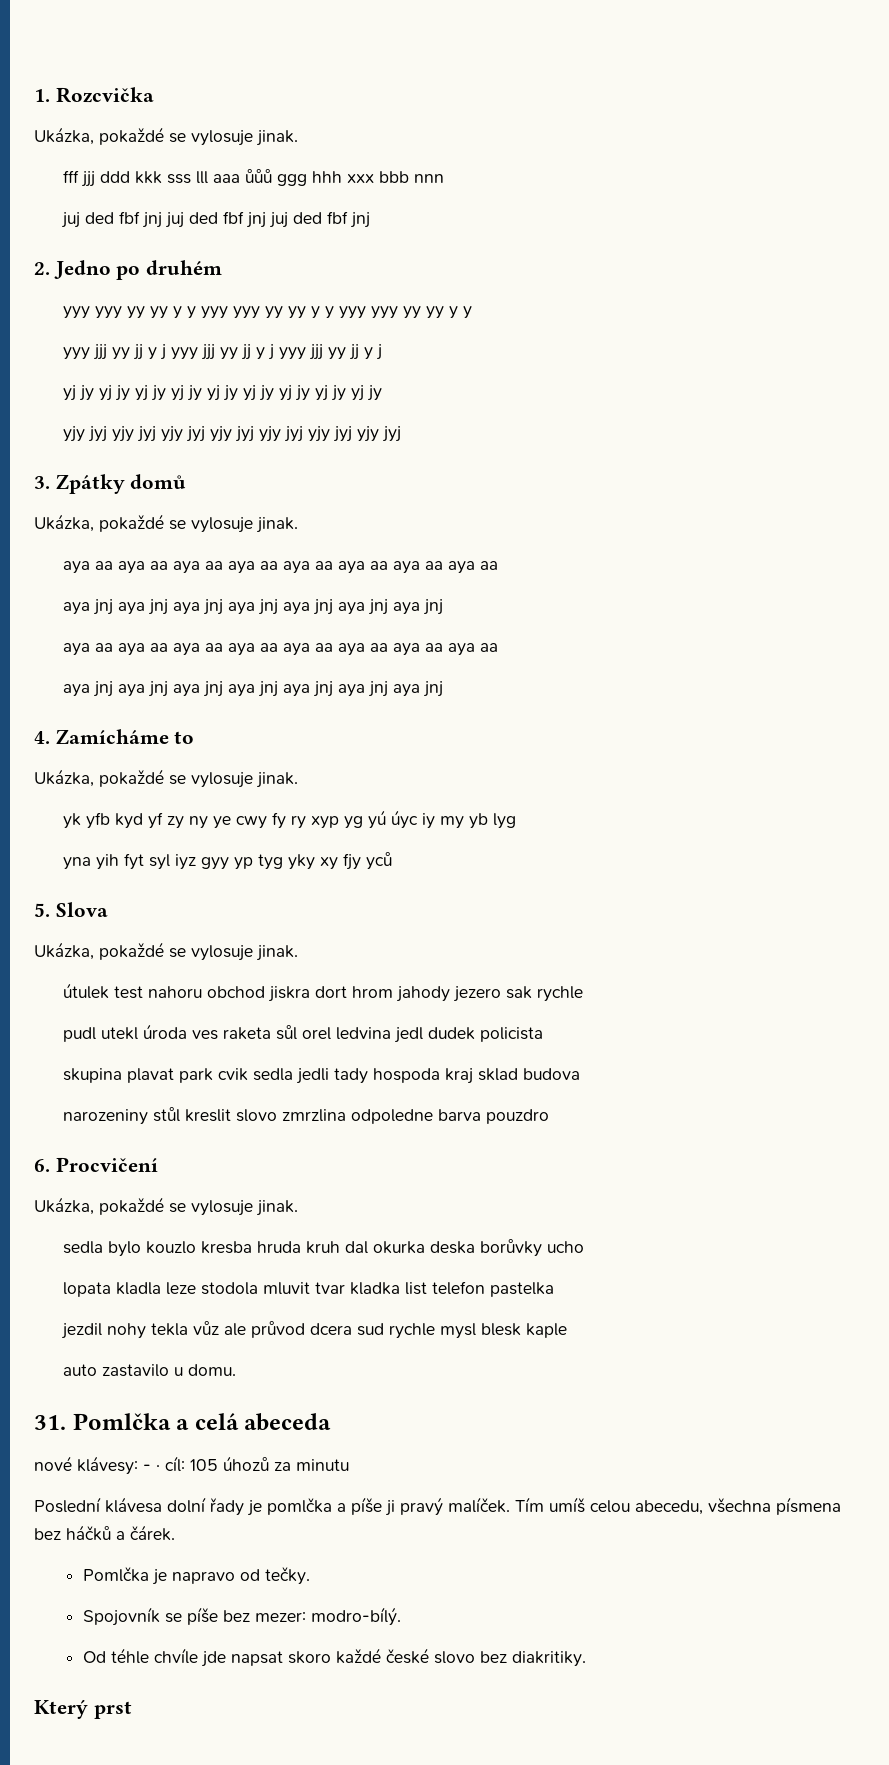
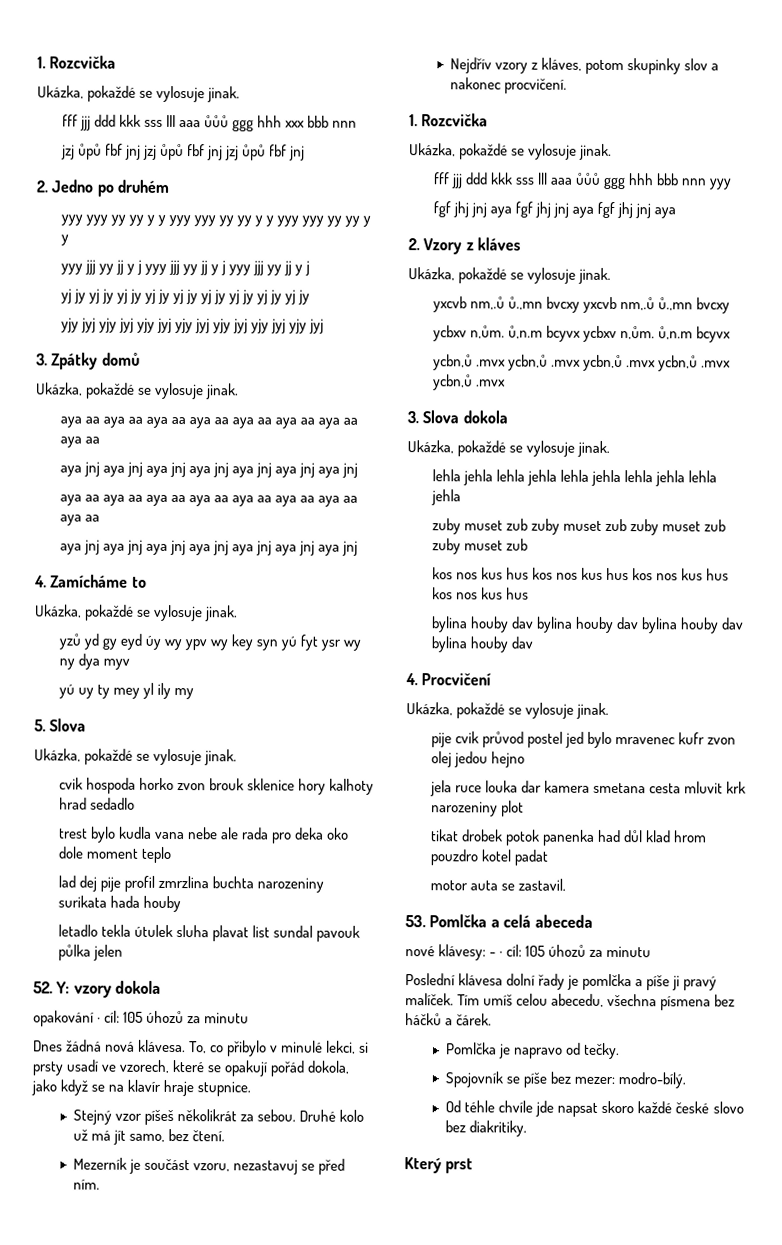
- juj ded fbf jnj juj ded fbf jnj juj ded fbf jnj
+ jzj ůpů fbf jnj jzj ůpů fbf jnj jzj ůpů fbf jnj
- yk yfb kyd yf zy ny ye cwy fy ry xyp yg yú úyc iy my yb lyg
- yna yih fyt syl iyz gyy yp tyg yky xy fjy yců
+ yzů yd gy eyd úy wy ypv wy key syn yú fyt ysr wy ny dya myv
+ yú uy ty mey yl ily my
- útulek test nahoru obchod jiskra dort hrom jahody jezero sak rychle
- pudl utekl úroda ves raketa sůl orel ledvina jedl dudek policista
- skupina plavat park cvik sedla jedli tady hospoda kraj sklad budova
- narozeniny stůl kreslit slovo zmrzlina odpoledne barva pouzdro
- 6. Procvičení
+ cvik hospoda horko zvon brouk sklenice hory kalhoty hrad sedadlo
+ trest bylo kudla vana nebe ale rada pro deka oko dole moment teplo
+ lad dej pije profil zmrzlina buchta narozeniny surikata hada houby
+ letadlo tekla útulek sluha plavat list sundal pavouk půlka jelen
+ 52. Y: vzory dokola
+ opakování · cíl: 105 úhozů za minutu
+ Dnes žádná nová klávesa. To, co přibylo v minulé lekci, si prsty usadí ve vzorech, které se opakují pořád dokola, jako když se na klavír hraje stupnice.
+ Stejný vzor píšeš několikrát za sebou. Druhé kolo už má jít samo, bez čtení.
+ Mezerník je součást vzoru, nezastavuj se před ním.
+ Nejdřív vzory z kláves, potom skupinky slov a nakonec procvičení.
+ 1. Rozcvička
+ Ukázka, pokaždé se vylosuje jinak.
+ fff jjj ddd kkk sss lll aaa ůůů ggg hhh bbb nnn yyy
+ fgf jhj jnj aya fgf jhj jnj aya fgf jhj jnj aya
+ 2. Vzory z kláves
+ Ukázka, pokaždé se vylosuje jinak.
+ yxcvb nm,.ů ů.,mn bvcxy yxcvb nm,.ů ů.,mn bvcxy
+ ycbxv n,ům. ů,n.m bcyvx ycbxv n,ům. ů,n.m bcyvx
+ ycbn,ů .mvx ycbn,ů .mvx ycbn,ů .mvx ycbn,ů .mvx ycbn,ů .mvx
+ 3. Slova dokola
+ Ukázka, pokaždé se vylosuje jinak.
+ lehla jehla lehla jehla lehla jehla lehla jehla lehla jehla
+ zuby muset zub zuby muset zub zuby muset zub zuby muset zub
+ kos nos kus hus kos nos kus hus kos nos kus hus kos nos kus hus
+ bylina houby dav bylina houby dav bylina houby dav bylina houby dav
+ 4. Procvičení
- sedla bylo kouzlo kresba hruda kruh dal okurka deska borůvky ucho
- lopata kladla leze stodola mluvit tvar kladka list telefon pastelka
- jezdil nohy tekla vůz ale průvod dcera sud rychle mysl blesk kaple
- auto zastavilo u domu.
- 31. Pomlčka a celá abeceda
+ pije cvik průvod postel jed bylo mravenec kufr zvon olej jedou hejno
+ jela ruce louka dar kamera smetana cesta mluvit krk narozeniny plot
+ tikat drobek potok panenka had důl klad hrom pouzdro kotel padat
+ motor auta se zastavil.
+ 53. Pomlčka a celá abeceda

